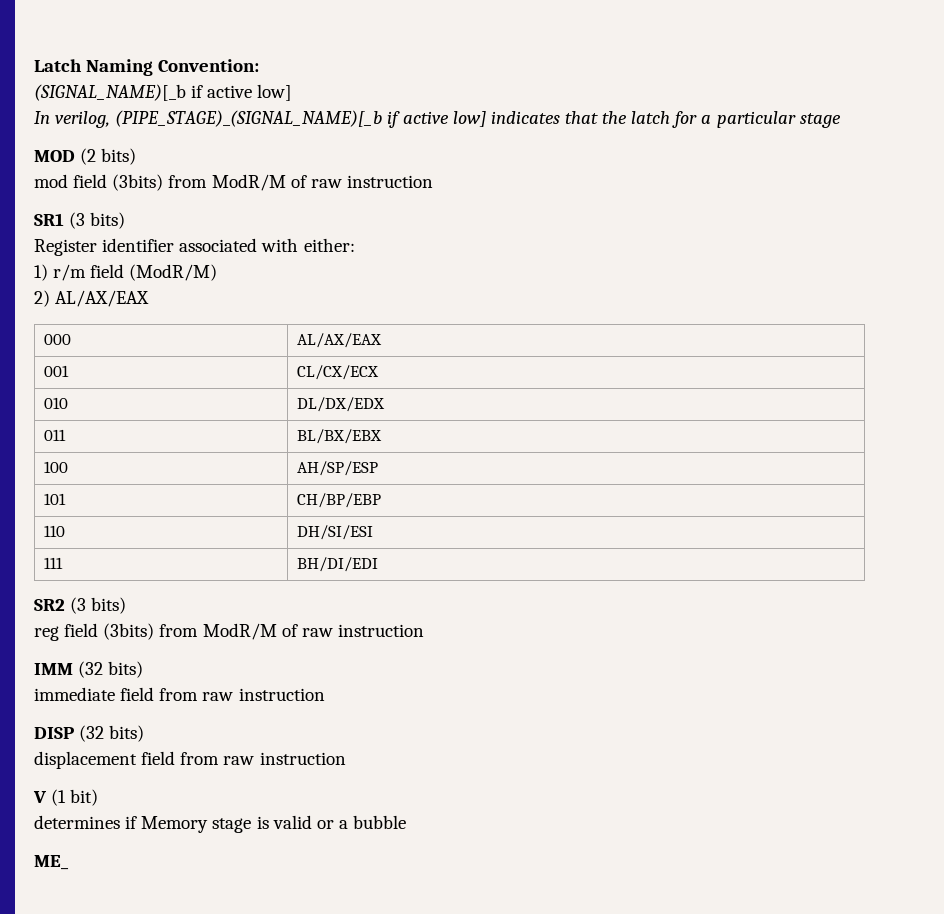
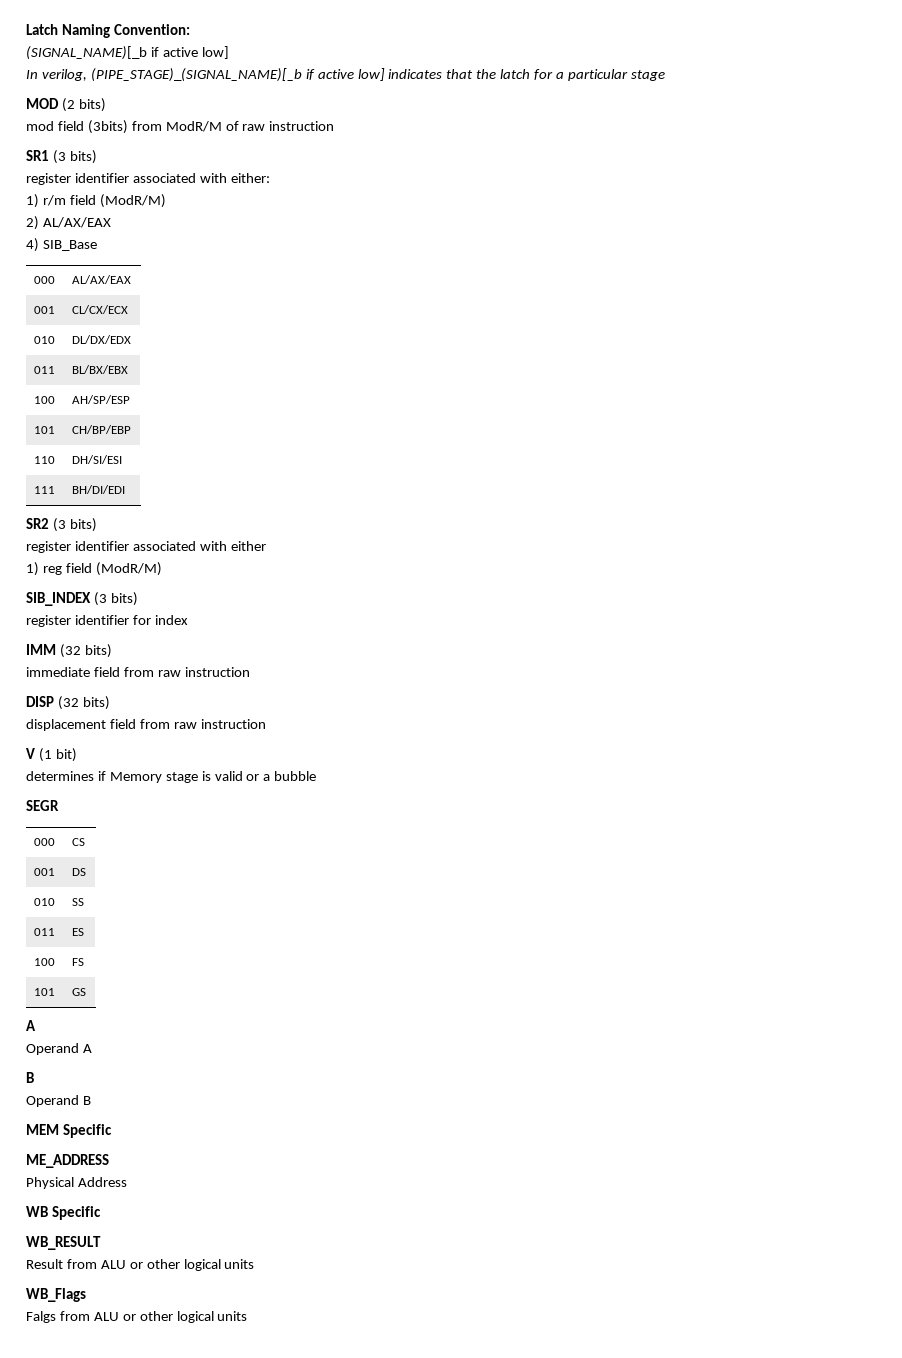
- Register identifier associated with either:
+ register identifier associated with either:
+ 4) SIB_Base
- reg field (3bits) from ModR/M of raw instruction
+ register identifier associated with either
+ 1) reg field (ModR/M)
+ SIB_INDEX (3 bits)
+ register identifier for index
- ME_
+ SEGR
+ 000 | CS
+ 001 | DS
+ 010 | SS
+ 011 | ES
+ 100 | FS
+ 101 | GS
+ A
+ Operand A
+ B
+ Operand B
+ MEM Specific
+ ME_ADDRESS
+ Physical Address
+ WB Specific
+ WB_RESULT
+ Result from ALU or other logical units
+ WB_Flags
+ Falgs from ALU or other logical units

